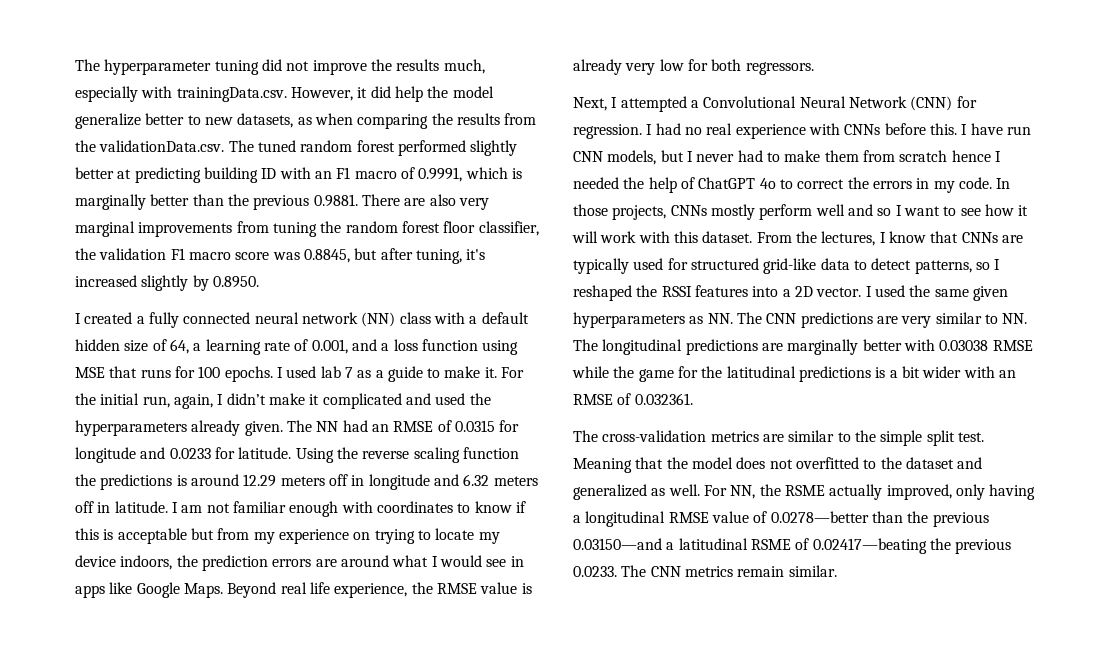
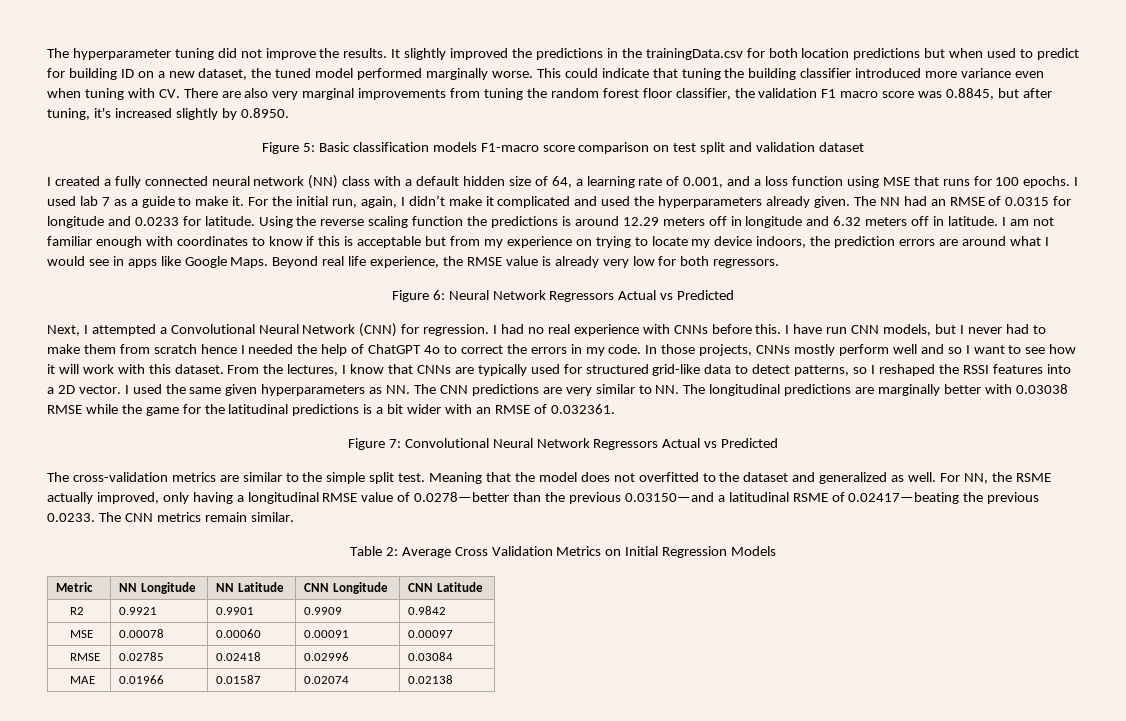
- The hyperparameter tuning did not improve the results much, especially with trainingData.csv. However, it did help the model generalize better to new datasets, as when comparing the results from the validationData.csv. The tuned random forest performed slightly better at predicting building ID with an F1 macro of 0.9991, which is marginally better than the previous 0.9881. There are also very marginal improvements from tuning the random forest floor classifier, the validation F1 macro score was 0.8845, but after tuning, it's increased slightly by 0.8950.
+ The hyperparameter tuning did not improve the results. It slightly improved the predictions in the trainingData.csv for both location predictions but when used to predict for building ID on a new dataset, the tuned model performed marginally worse. This could indicate that tuning the building classifier introduced more variance even when tuning with CV. There are also very marginal improvements from tuning the random forest floor classifier, the validation F1 macro score was 0.8845, but after tuning, it's increased slightly by 0.8950.
+ Figure 5: Basic classification models F1-macro score comparison on test split and validation dataset
+ Figure 6: Neural Network Regressors Actual vs Predicted
+ Figure 7: Convolutional Neural Network Regressors Actual vs Predicted
+ Table 2: Average Cross Validation Metrics on Initial Regression Models
+ Metric | NN Longitude | NN Latitude | CNN Longitude | CNN Latitude
+ R2 | 0.9921 | 0.9901 | 0.9909 | 0.9842
+ MSE | 0.00078 | 0.00060 | 0.00091 | 0.00097
+ RMSE | 0.02785 | 0.02418 | 0.02996 | 0.03084
+ MAE | 0.01966 | 0.01587 | 0.02074 | 0.02138

